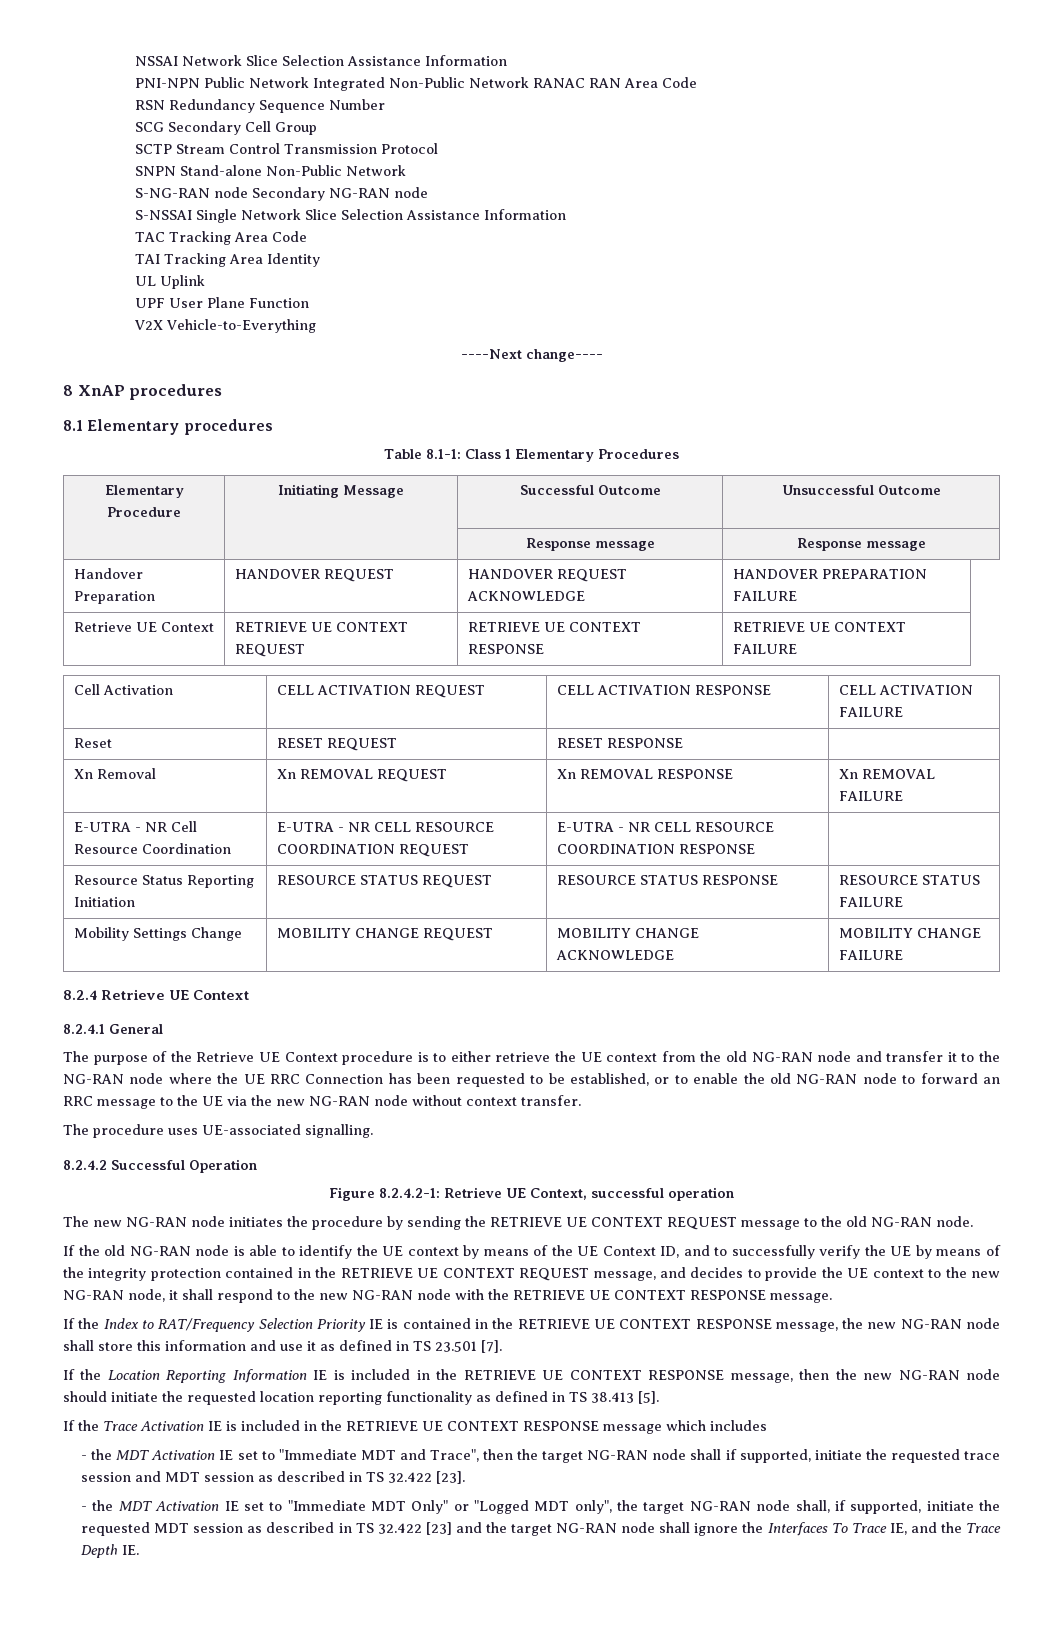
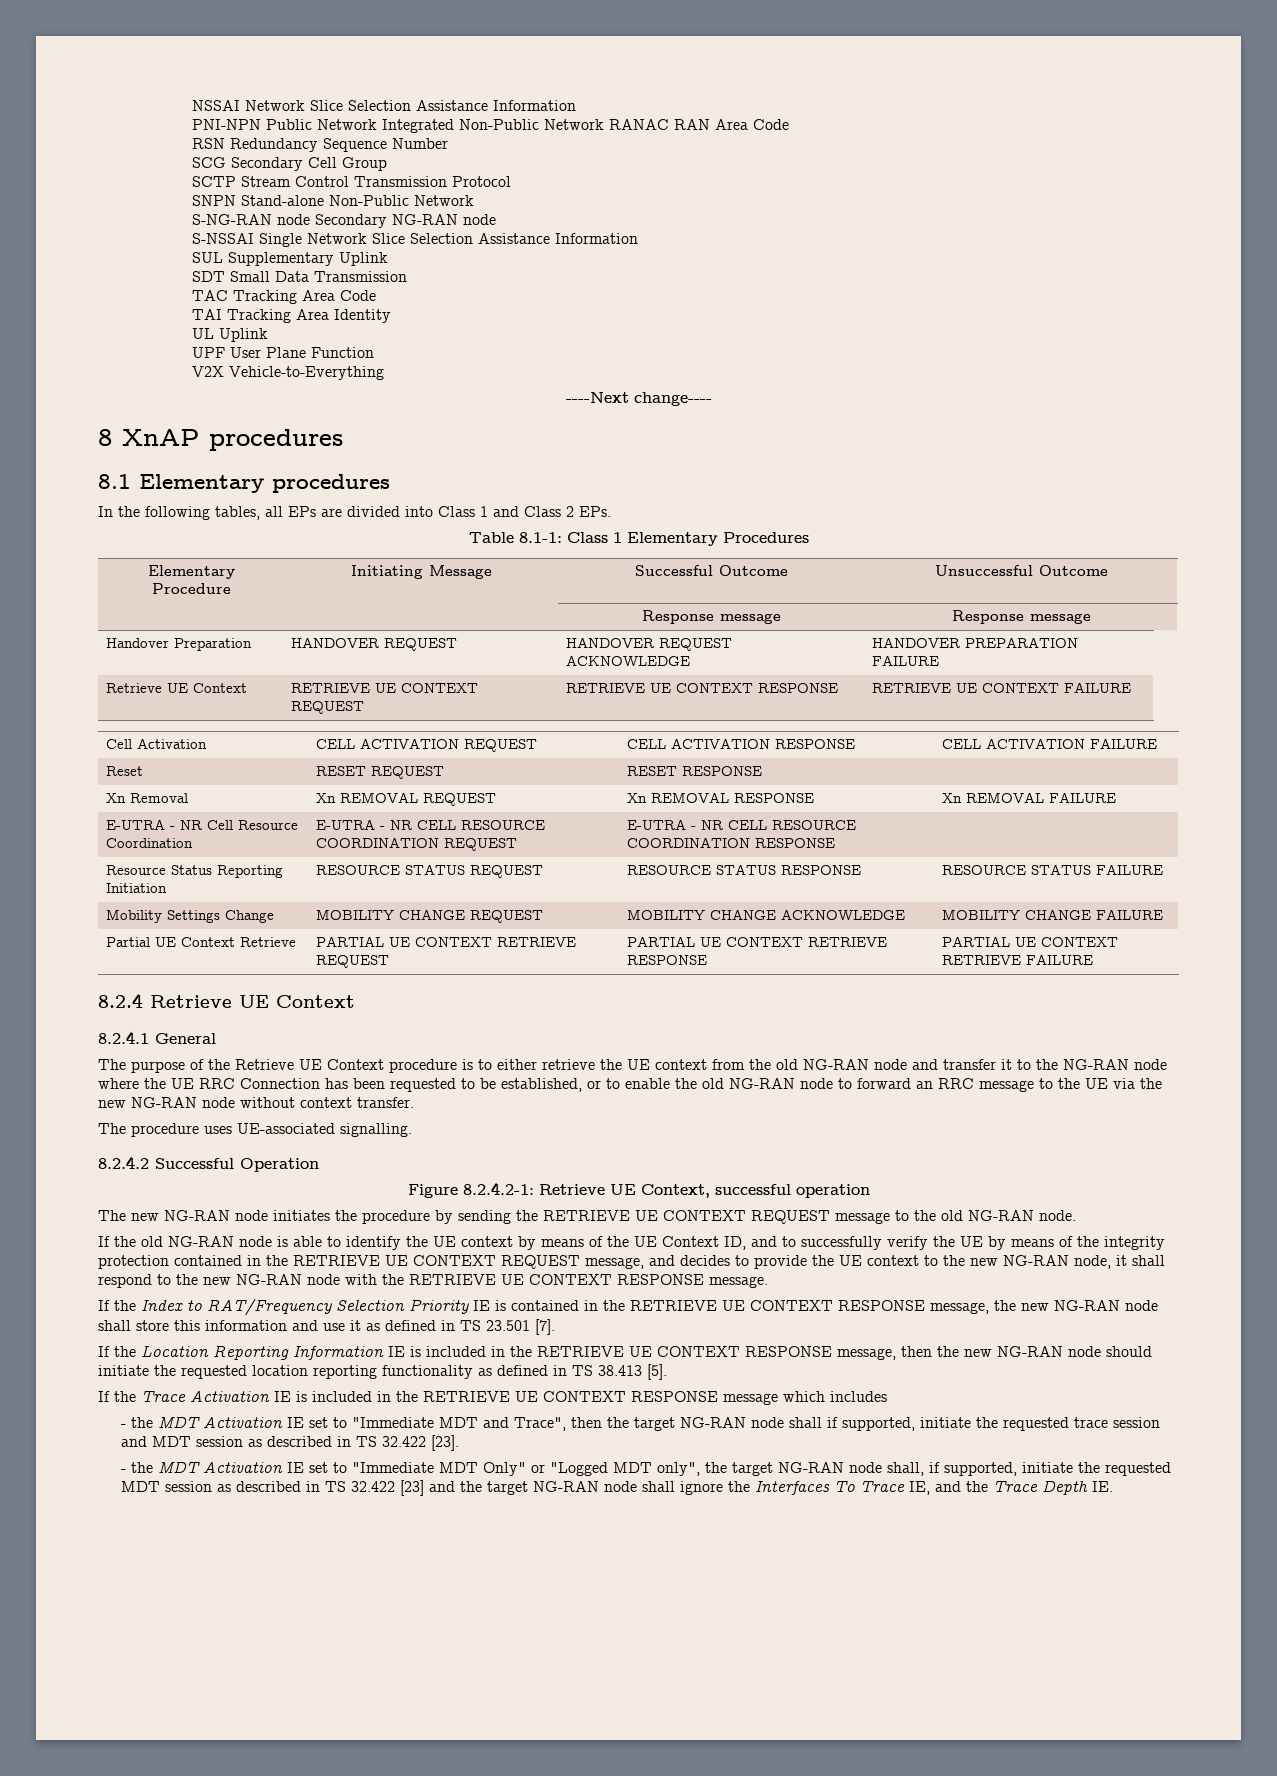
+ SUL Supplementary Uplink
+ SDT Small Data Transmission
+ In the following tables, all EPs are divided into Class 1 and Class 2 EPs.
+ Partial UE Context Retrieve | PARTIAL UE CONTEXT RETRIEVE REQUEST | PARTIAL UE CONTEXT RETRIEVE RESPONSE | PARTIAL UE CONTEXT RETRIEVE FAILURE

